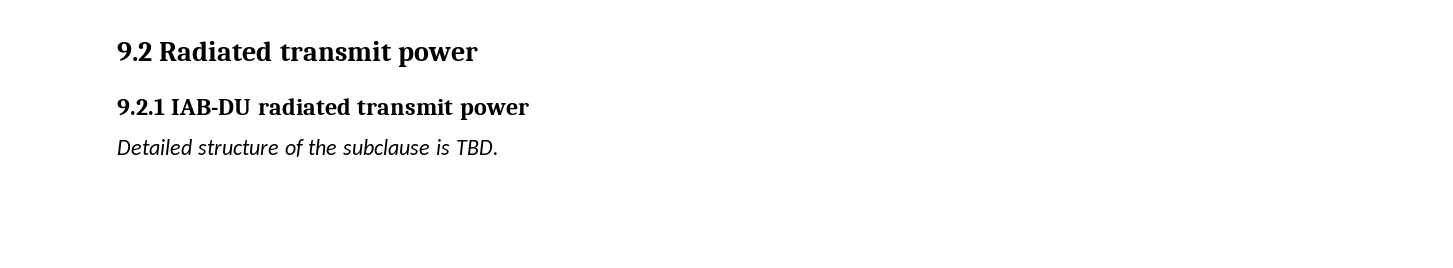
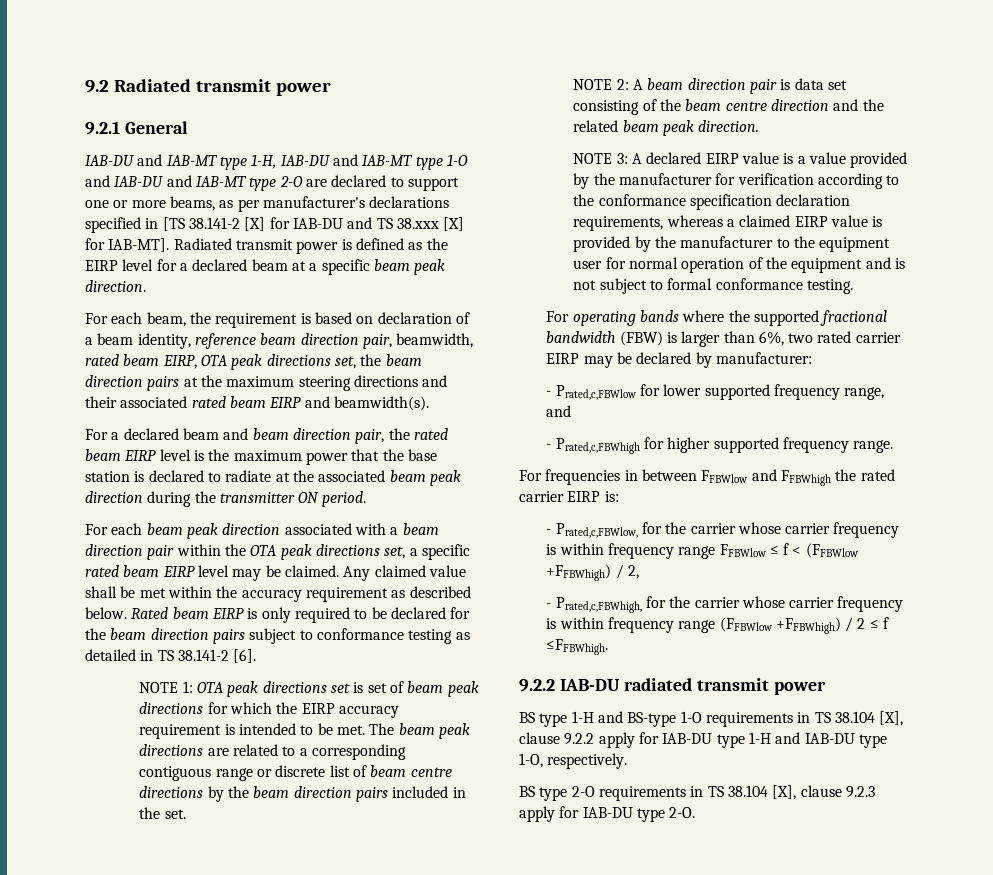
- 9.2.1 IAB-DU radiated transmit power
- Detailed structure of the subclause is TBD.
+ 9.2.1 General
+ IAB-DU and IAB-MT type 1-H, IAB-DU and IAB-MT type 1-O and IAB-DU and IAB-MT type 2-O are declared to support one or more beams, as per manufacturer's declarations specified in [TS 38.141-2 [X] for IAB-DU and TS 38.xxx [X] for IAB-MT]. Radiated transmit power is defined as the EIRP level for a declared beam at a specific beam peak direction.
+ For each beam, the requirement is based on declaration of a beam identity, reference beam direction pair, beamwidth, rated beam EIRP, OTA peak directions set, the beam direction pairs at the maximum steering directions and their associated rated beam EIRP and beamwidth(s).
+ For a declared beam and beam direction pair, the rated beam EIRP level is the maximum power that the base station is declared to radiate at the associated beam peak direction during the transmitter ON period.
+ For each beam peak direction associated with a beam direction pair within the OTA peak directions set, a specific rated beam EIRP level may be claimed. Any claimed value shall be met within the accuracy requirement as described below. Rated beam EIRP is only required to be declared for the beam direction pairs subject to conformance testing as detailed in TS 38.141-2 [6].
+ NOTE 1: OTA peak directions set is set of beam peak directions for which the EIRP accuracy requirement is intended to be met. The beam peak directions are related to a corresponding contiguous range or discrete list of beam centre directions by the beam direction pairs included in the set.
+ NOTE 2: A beam direction pair is data set consisting of the beam centre direction and the related beam peak direction.
+ NOTE 3: A declared EIRP value is a value provided by the manufacturer for verification according to the conformance specification declaration requirements, whereas a claimed EIRP value is provided by the manufacturer to the equipment user for normal operation of the equipment and is not subject to formal conformance testing.
+ For operating bands where the supported fractional bandwidth (FBW) is larger than 6%, two rated carrier EIRP may be declared by manufacturer:
+ - Prated,c,FBWlow for lower supported frequency range, and
+ - Prated,c,FBWhigh for higher supported frequency range.
+ For frequencies in between FFBWlow and FFBWhigh the rated carrier EIRP is:
+ - Prated,c,FBWlow, for the carrier whose carrier frequency is within frequency range FFBWlow ≤ f < (FFBWlow +FFBWhigh) / 2,
+ - Prated,c,FBWhigh, for the carrier whose carrier frequency is within frequency range (FFBWlow +FFBWhigh) / 2 ≤ f ≤FFBWhigh.
+ 9.2.2 IAB-DU radiated transmit power
+ BS type 1-H and BS-type 1-O requirements in TS 38.104 [X], clause 9.2.2 apply for IAB-DU type 1-H and IAB-DU type 1-O, respectively.
+ BS type 2-O requirements in TS 38.104 [X], clause 9.2.3 apply for IAB-DU type 2-O.

